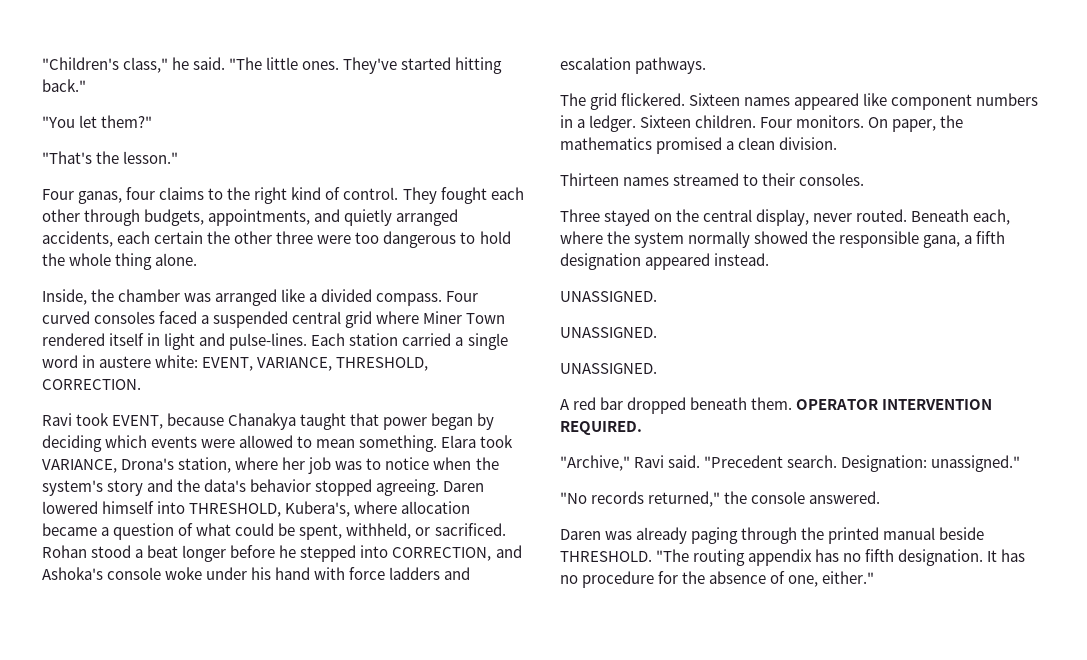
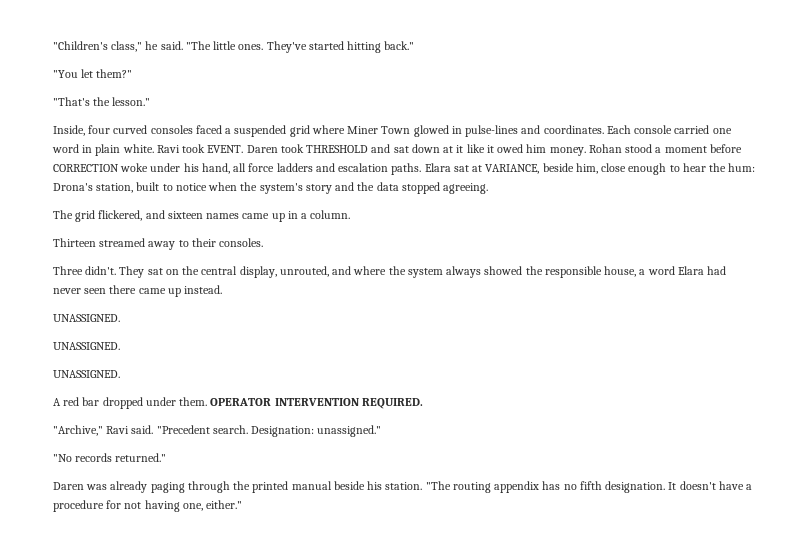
- Four ganas, four claims to the right kind of control. They fought each other through budgets, appointments, and quietly arranged accidents, each certain the other three were too dangerous to hold the whole thing alone.
- Inside, the chamber was arranged like a divided compass. Four curved consoles faced a suspended central grid where Miner Town rendered itself in light and pulse-lines. Each station carried a single word in austere white: EVENT, VARIANCE, THRESHOLD, CORRECTION.
- Ravi took EVENT, because Chanakya taught that power began by deciding which events were allowed to mean something. Elara took VARIANCE, Drona's station, where her job was to notice when the system's story and the data's behavior stopped agreeing. Daren lowered himself into THRESHOLD, Kubera's, where allocation became a question of what could be spent, withheld, or sacrificed. Rohan stood a beat longer before he stepped into CORRECTION, and Ashoka's console woke under his hand with force ladders and escalation pathways.
- The grid flickered. Sixteen names appeared like component numbers in a ledger. Sixteen children. Four monitors. On paper, the mathematics promised a clean division.
+ Inside, four curved consoles faced a suspended grid where Miner Town glowed in pulse-lines and coordinates. Each console carried one word in plain white. Ravi took EVENT. Daren took THRESHOLD and sat down at it like it owed him money. Rohan stood a moment before CORRECTION woke under his hand, all force ladders and escalation paths. Elara sat at VARIANCE, beside him, close enough to hear the hum: Drona's station, built to notice when the system's story and the data stopped agreeing.
+ The grid flickered, and sixteen names came up in a column.
- Thirteen names streamed to their consoles.
+ Thirteen streamed away to their consoles.
- Three stayed on the central display, never routed. Beneath each, where the system normally showed the responsible gana, a fifth designation appeared instead.
+ Three didn't. They sat on the central display, unrouted, and where the system always showed the responsible house, a word Elara had never seen there came up instead.
- A red bar dropped beneath them.
+ A red bar dropped under them.
- "No records returned," the console answered.
+ "No records returned."
- Daren was already paging through the printed manual beside THRESHOLD.
+ Daren was already paging through the printed manual beside his station.
- It has no procedure for the absence of one, either."
+ It doesn't have a procedure for not having one, either."

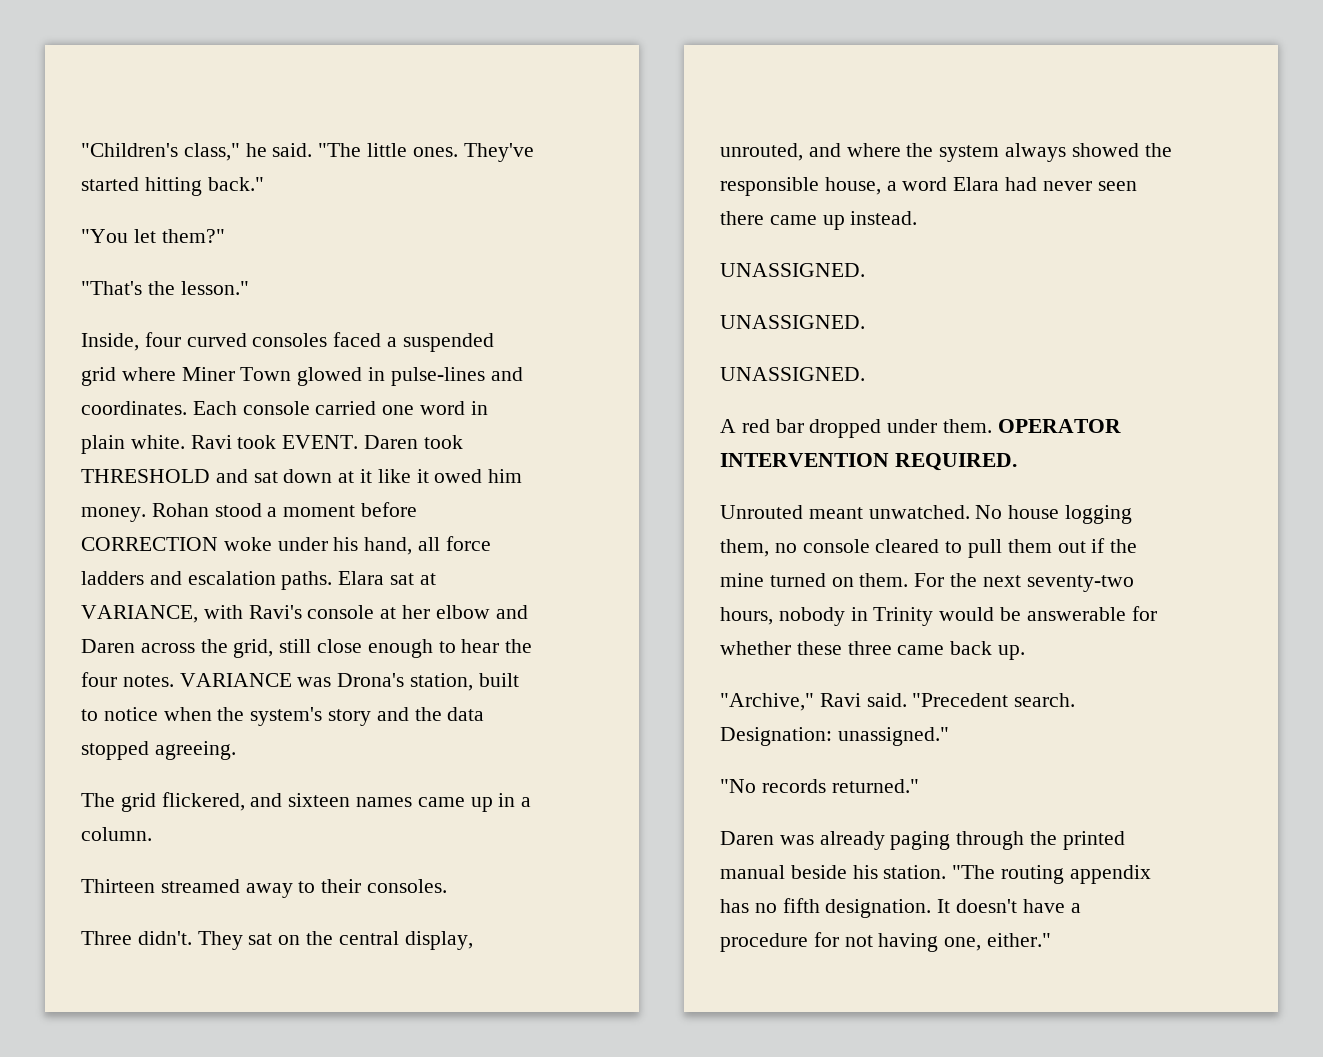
- Elara sat at VARIANCE, beside him, close enough to hear the hum: Drona's station, built to notice when the system's story and the data stopped agreeing.
+ Elara sat at VARIANCE, with Ravi's console at her elbow and Daren across the grid, still close enough to hear the four notes. VARIANCE was Drona's station, built to notice when the system's story and the data stopped agreeing.
+ Unrouted meant unwatched. No house logging them, no console cleared to pull them out if the mine turned on them. For the next seventy-two hours, nobody in Trinity would be answerable for whether these three came back up.

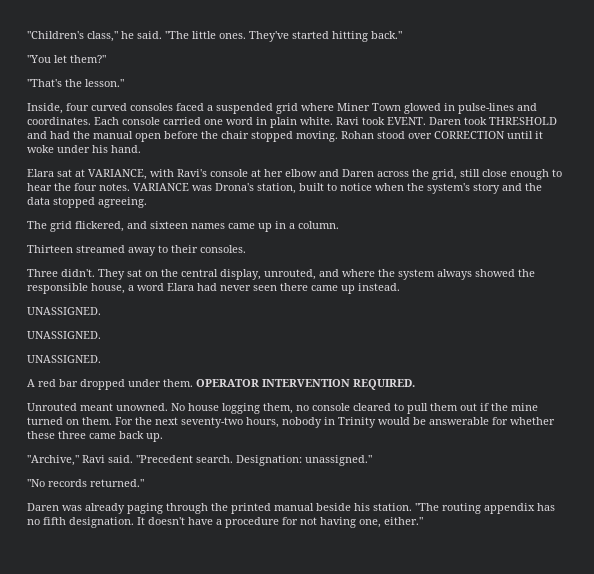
- Daren took THRESHOLD and sat down at it like it owed him money. Rohan stood a moment before CORRECTION woke under his hand, all force ladders and escalation paths. Elara sat at VARIANCE, with Ravi's console at her elbow and Daren across the grid, still close enough to hear the four notes.
+ Daren took THRESHOLD and had the manual open before the chair stopped moving. Rohan stood over CORRECTION until it woke under his hand.
+ Elara sat at VARIANCE, with Ravi's console at her elbow and Daren across the grid, still close enough to hear the four notes.
- Unrouted meant unwatched.
+ Unrouted meant unowned.

